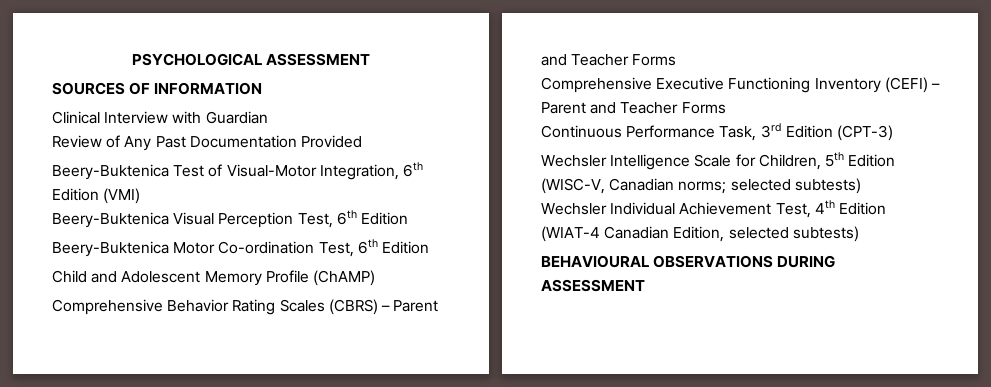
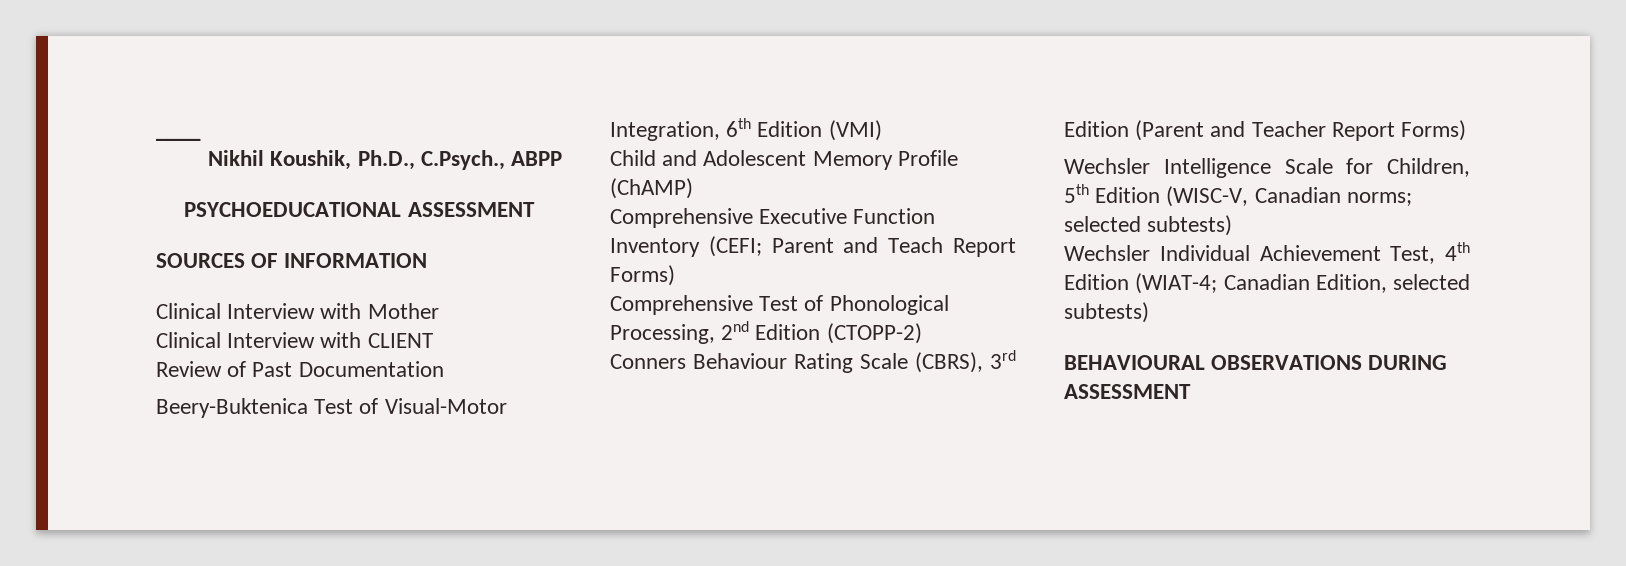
- PSYCHOLOGICAL ASSESSMENT
+ ____
+ Nikhil Koushik, Ph.D., C.Psych., ABPP
+ PSYCHOEDUCATIONAL ASSESSMENT
- Clinical Interview with Guardian
+ Clinical Interview with Mother
+ Clinical Interview with CLIENT
- Review of Any Past Documentation Provided
+ Review of Past Documentation
- Beery-Buktenica Visual Perception Test, 6th Edition
- Beery-Buktenica Motor Co-ordination Test, 6th Edition
- Comprehensive Behavior Rating Scales (CBRS) – Parent and Teacher Forms
- Comprehensive Executive Functioning Inventory (CEFI) – Parent and Teacher Forms
- Continuous Performance Task, 3rd Edition (CPT-3)
+ Comprehensive Executive Function Inventory (CEFI; Parent and Teach Report Forms)
+ Comprehensive Test of Phonological Processing, 2nd Edition (CTOPP-2)
+ Conners Behaviour Rating Scale (CBRS), 3rd Edition (Parent and Teacher Report Forms)
- Wechsler Individual Achievement Test, 4th Edition (WIAT-4 Canadian Edition, selected subtests)
+ Wechsler Individual Achievement Test, 4th Edition (WIAT-4; Canadian Edition, selected subtests)

